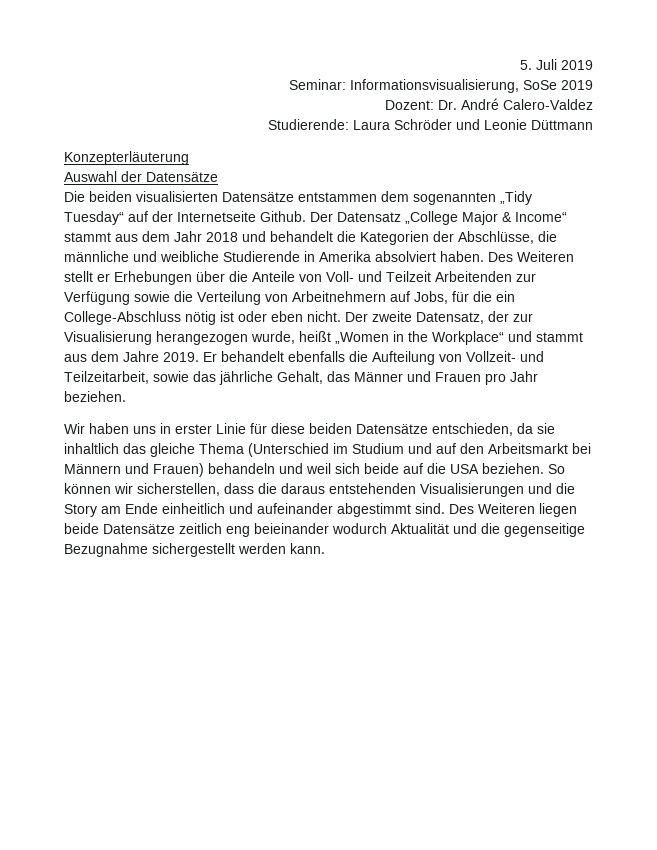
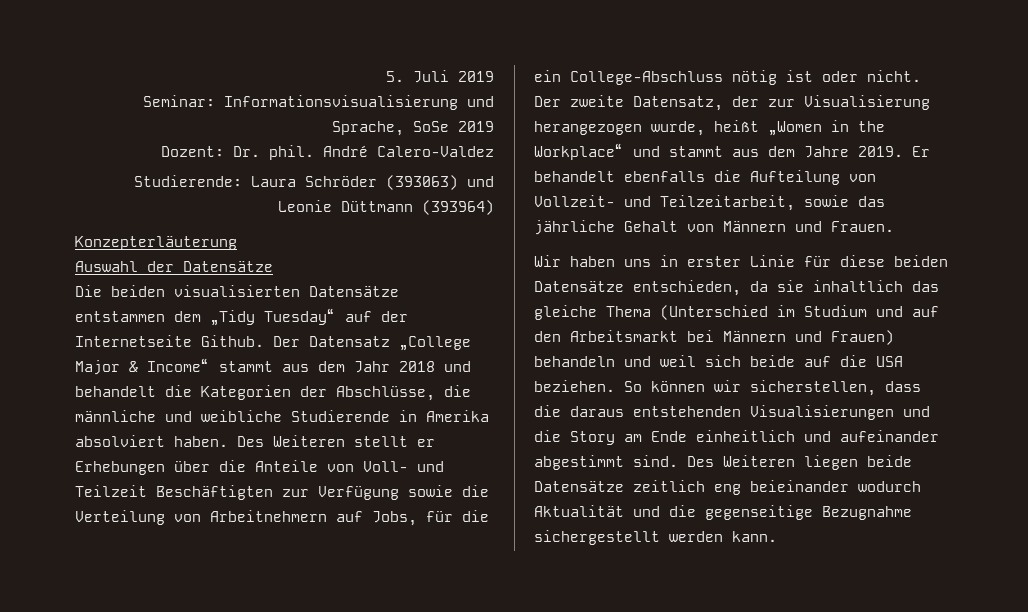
- Seminar: Informationsvisualisierung, SoSe 2019
+ Seminar: Informationsvisualisierung und Sprache, SoSe 2019
- Dozent: Dr. André Calero-Valdez
+ Dozent: Dr. phil. André Calero-Valdez
- Studierende: Laura Schröder und Leonie Düttmann
+ Studierende: Laura Schröder (393063) und Leonie Düttmann (393964)
- Die beiden visualisierten Datensätze entstammen dem sogenannten „Tidy Tuesday“ auf der Internetseite Github.
+ Die beiden visualisierten Datensätze entstammen dem „Tidy Tuesday“ auf der Internetseite Github.
- Des Weiteren stellt er Erhebungen über die Anteile von Voll- und Teilzeit Arbeitenden zur Verfügung sowie die Verteilung von Arbeitnehmern auf Jobs, für die ein College-Abschluss nötig ist oder eben nicht.
+ Des Weiteren stellt er Erhebungen über die Anteile von Voll- und Teilzeit Beschäftigten zur Verfügung sowie die Verteilung von Arbeitnehmern auf Jobs, für die ein College-Abschluss nötig ist oder nicht.
- Er behandelt ebenfalls die Aufteilung von Vollzeit- und Teilzeitarbeit, sowie das jährliche Gehalt, das Männer und Frauen pro Jahr beziehen.
+ Er behandelt ebenfalls die Aufteilung von Vollzeit- und Teilzeitarbeit, sowie das jährliche Gehalt von Männern und Frauen.

